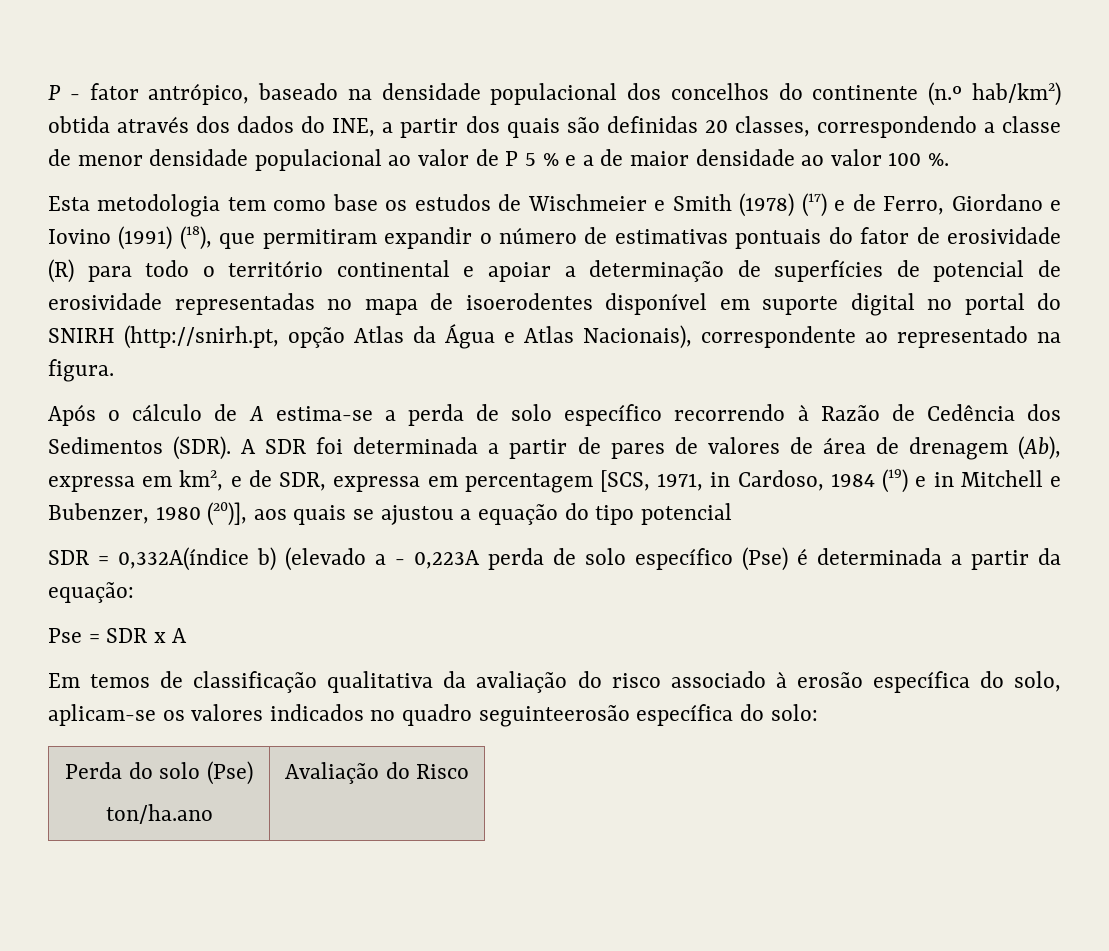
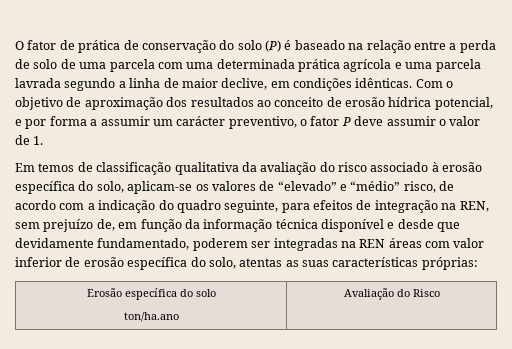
- P - fator antrópico, baseado na densidade populacional dos concelhos do continente (n.º hab/km2) obtida através dos dados do INE, a partir dos quais são definidas 20 classes, correspondendo a classe de menor densidade populacional ao valor de P 5 % e a de maior densidade ao valor 100 %.
- Esta metodologia tem como base os estudos de Wischmeier e Smith (1978) (17) e de Ferro, Giordano e Iovino (1991) (18), que permitiram expandir o número de estimativas pontuais do fator de erosividade (R) para todo o território continental e apoiar a determinação de superfícies de potencial de erosividade representadas no mapa de isoerodentes disponível em suporte digital no portal do SNIRH (http://snirh.pt, opção Atlas da Água e Atlas Nacionais), correspondente ao representado na figura.
- Após o cálculo de A estima-se a perda de solo específico recorrendo à Razão de Cedência dos Sedimentos (SDR). A SDR foi determinada a partir de pares de valores de área de drenagem (Ab), expressa em km2, e de SDR, expressa em percentagem [SCS, 1971, in Cardoso, 1984 (19) e in Mitchell e Bubenzer, 1980 (20)], aos quais se ajustou a equação do tipo potencial
- SDR = 0,332A(índice b) (elevado a - 0,223A perda de solo específico (Pse) é determinada a partir da equação:
- Pse = SDR x A
+ O fator de prática de conservação do solo (P) é baseado na relação entre a perda de solo de uma parcela com uma determinada prática agrícola e uma parcela lavrada segundo a linha de maior declive, em condições idênticas. Com o objetivo de aproximação dos resultados ao conceito de erosão hídrica potencial, e por forma a assumir um carácter preventivo, o fator P deve assumir o valor de 1.
- Em temos de classificação qualitativa da avaliação do risco associado à erosão específica do solo, aplicam-se os valores indicados no quadro seguinteerosão específica do solo:
- Perda do solo (Pse)
+ Em temos de classificação qualitativa da avaliação do risco associado à erosão específica do solo, aplicam-se os valores de “elevado” e “médio” risco, de acordo com a indicação do quadro seguinte, para efeitos de integração na REN, sem prejuízo de, em função da informação técnica disponível e desde que devidamente fundamentado, poderem ser integradas na REN áreas com valor inferior de erosão específica do solo, atentas as suas características próprias:
+ Erosão específica do solo

